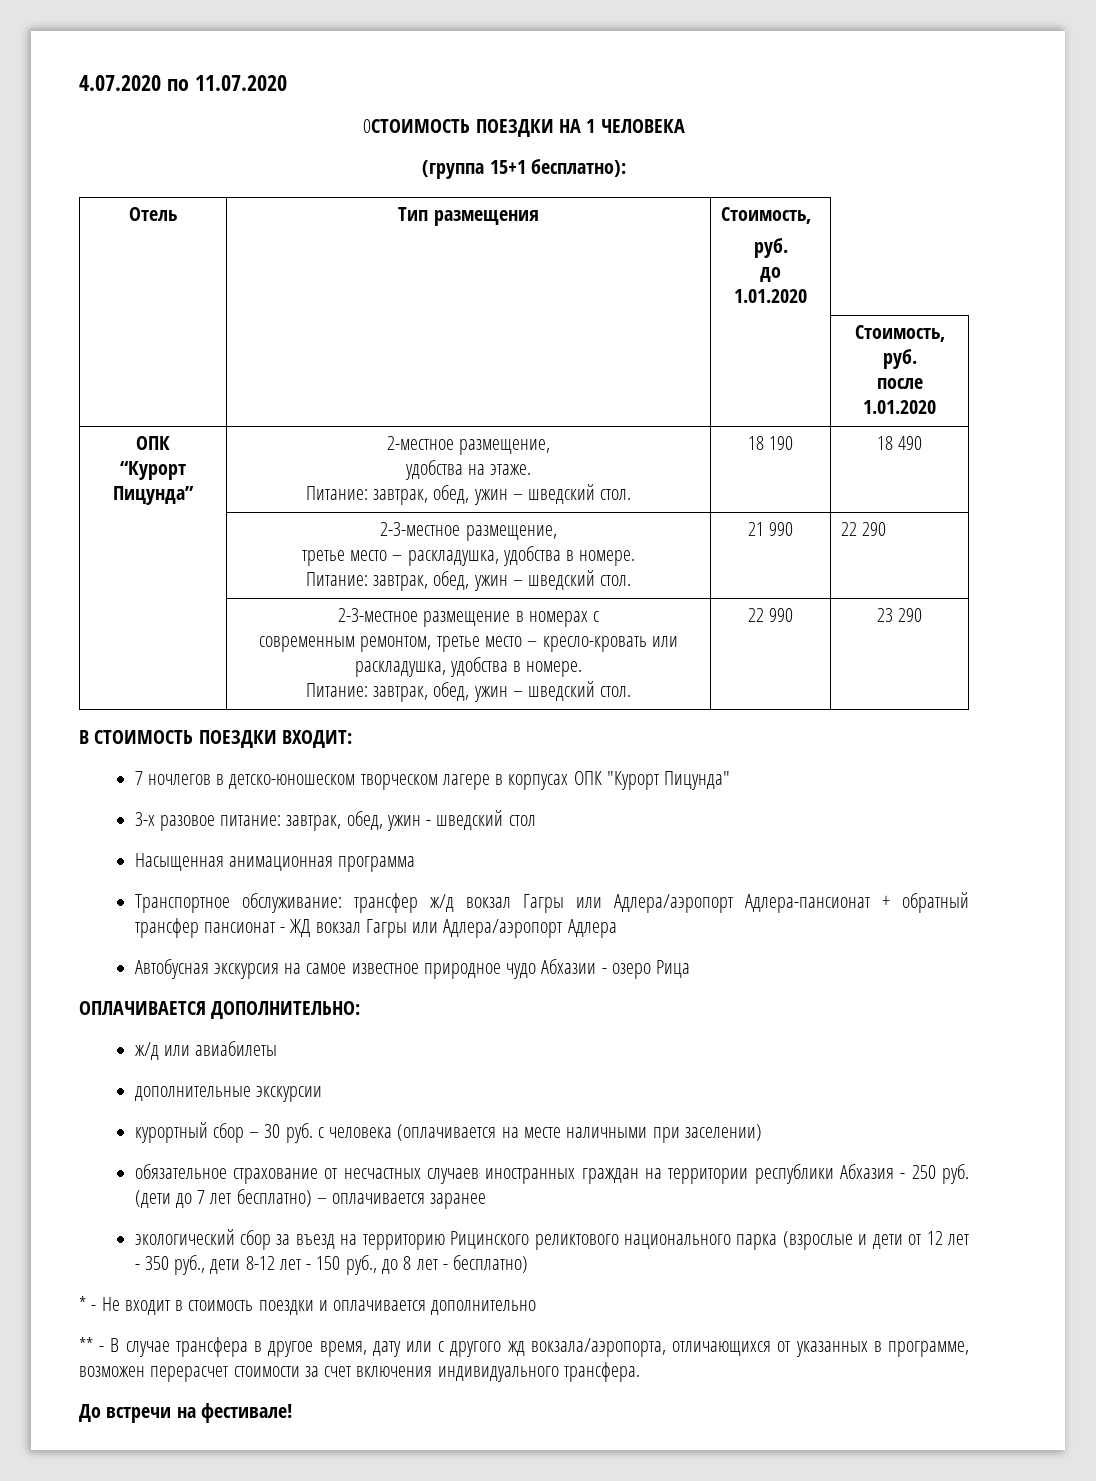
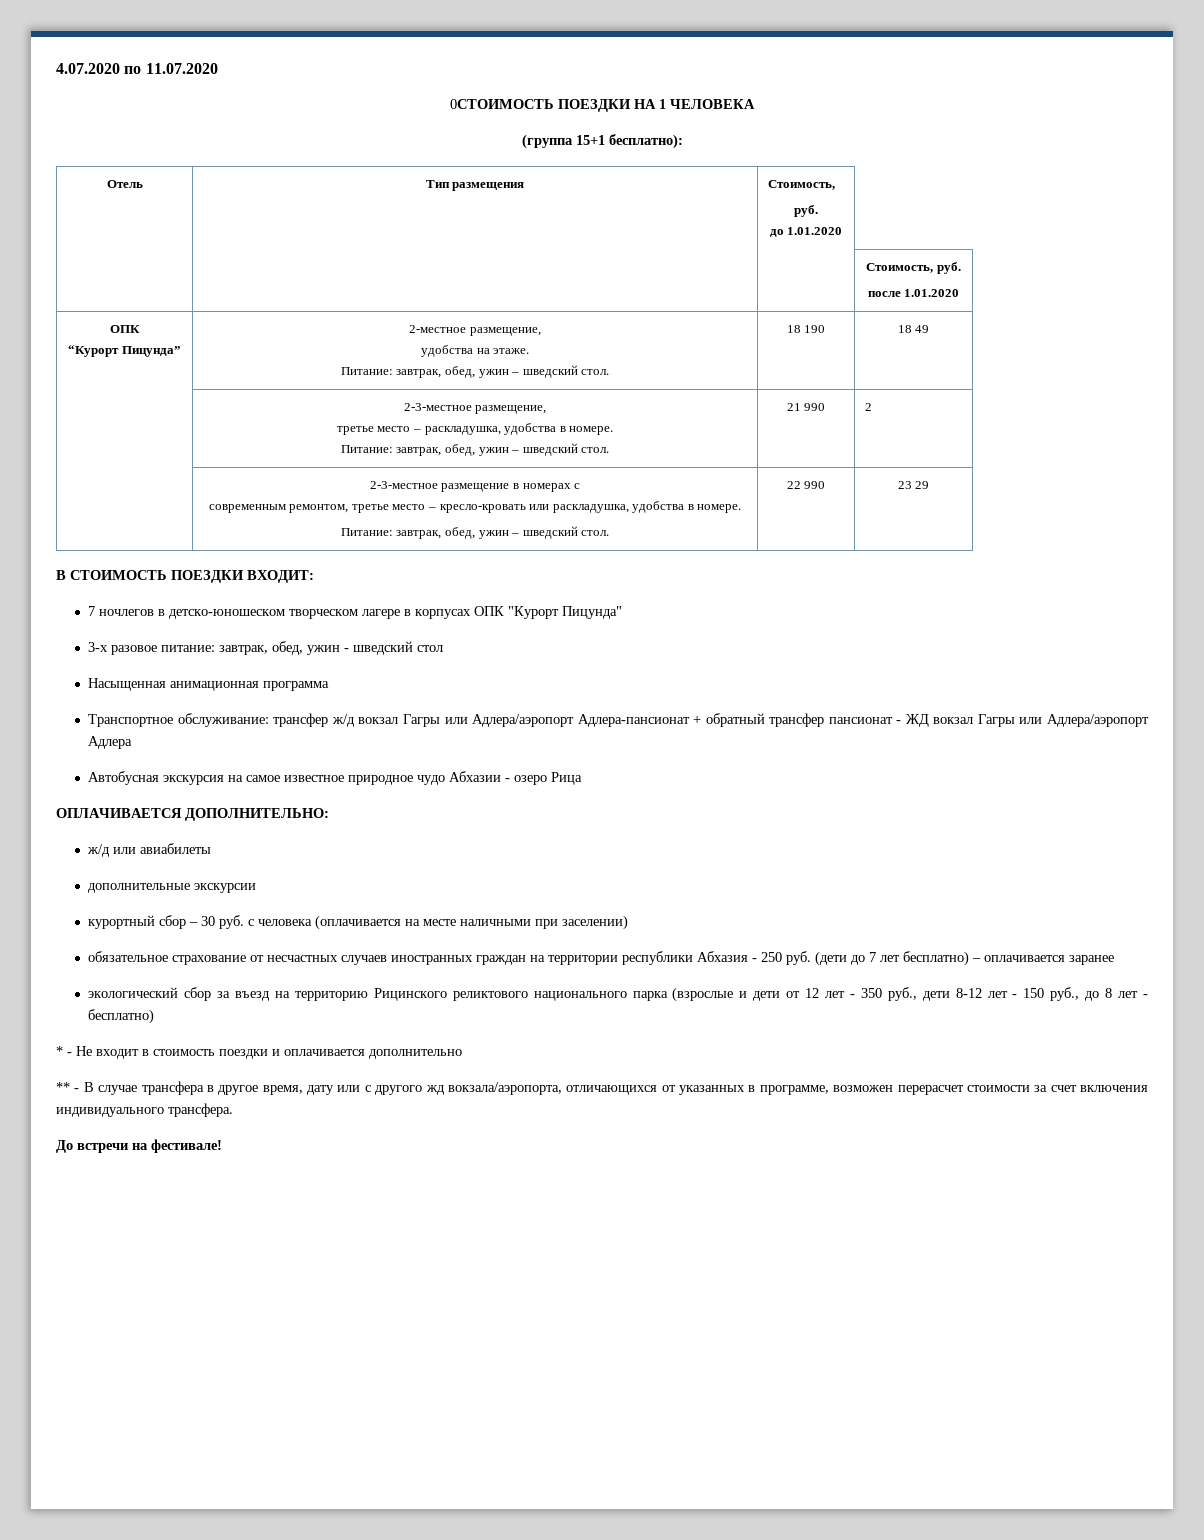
  | | | Стоимость, руб.
  после 1.01.2020
  ОПК
  “Курорт Пицунда” | 2-местное размещение,
  удобства на этаже.
- Питание: завтрак, обед, ужин – шведский стол. | 18 190 | 18 490
+ Питание: завтрак, обед, ужин – шведский стол. | 18 190 | 18 49
  | 2-3-местное размещение,
  третье место – раскладушка, удобства в номере.
- Питание: завтрак, обед, ужин – шведский стол. | 21 990 | 22 290
+ Питание: завтрак, обед, ужин – шведский стол. | 21 990 | 2
  | 2-3-местное размещение в номерах с
  современным ремонтом, третье место – кресло-кровать или раскладушка, удобства в номере.
- Питание: завтрак, обед, ужин – шведский стол. | 22 990 | 23 290
+ Питание: завтрак, обед, ужин – шведский стол. | 22 990 | 23 29

